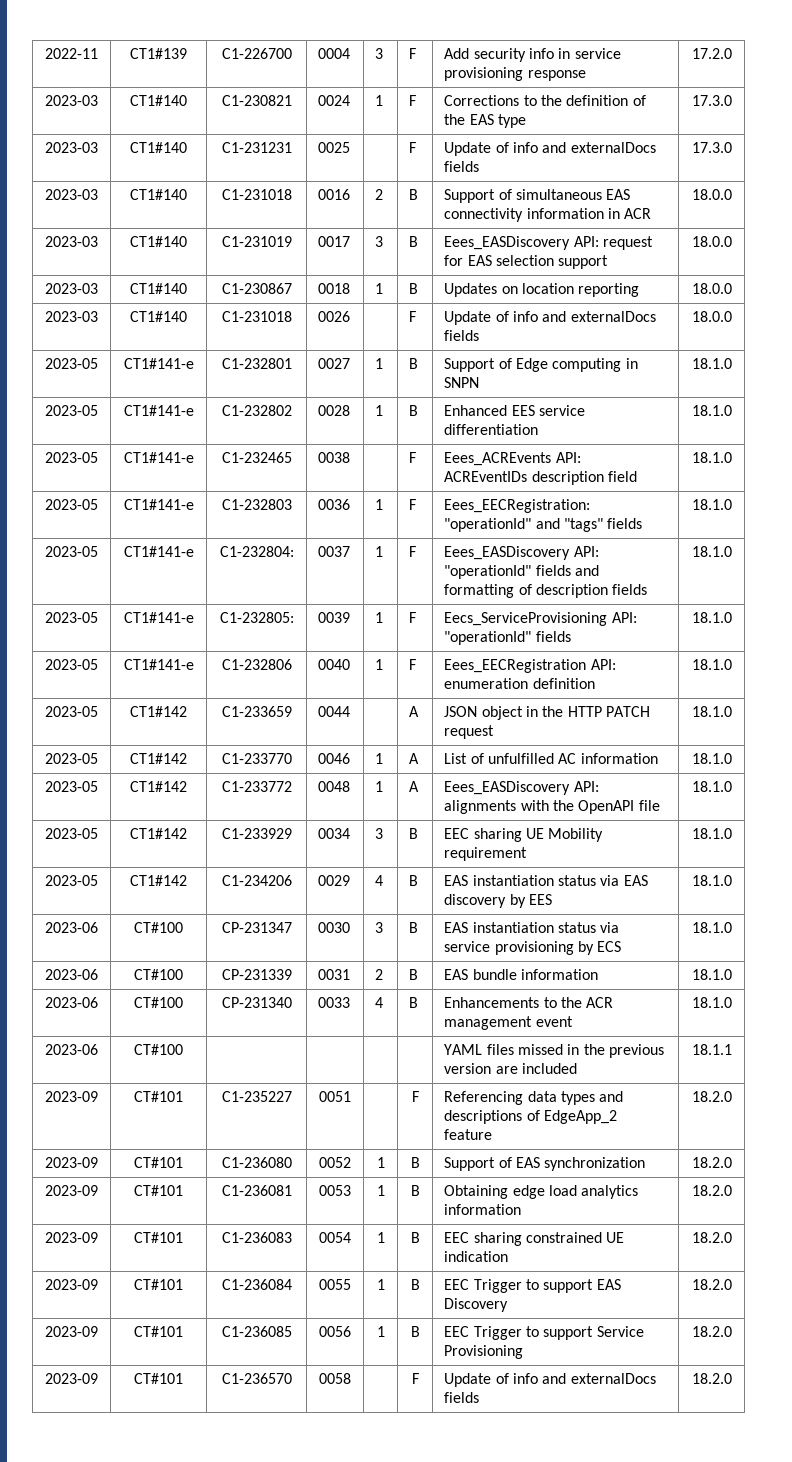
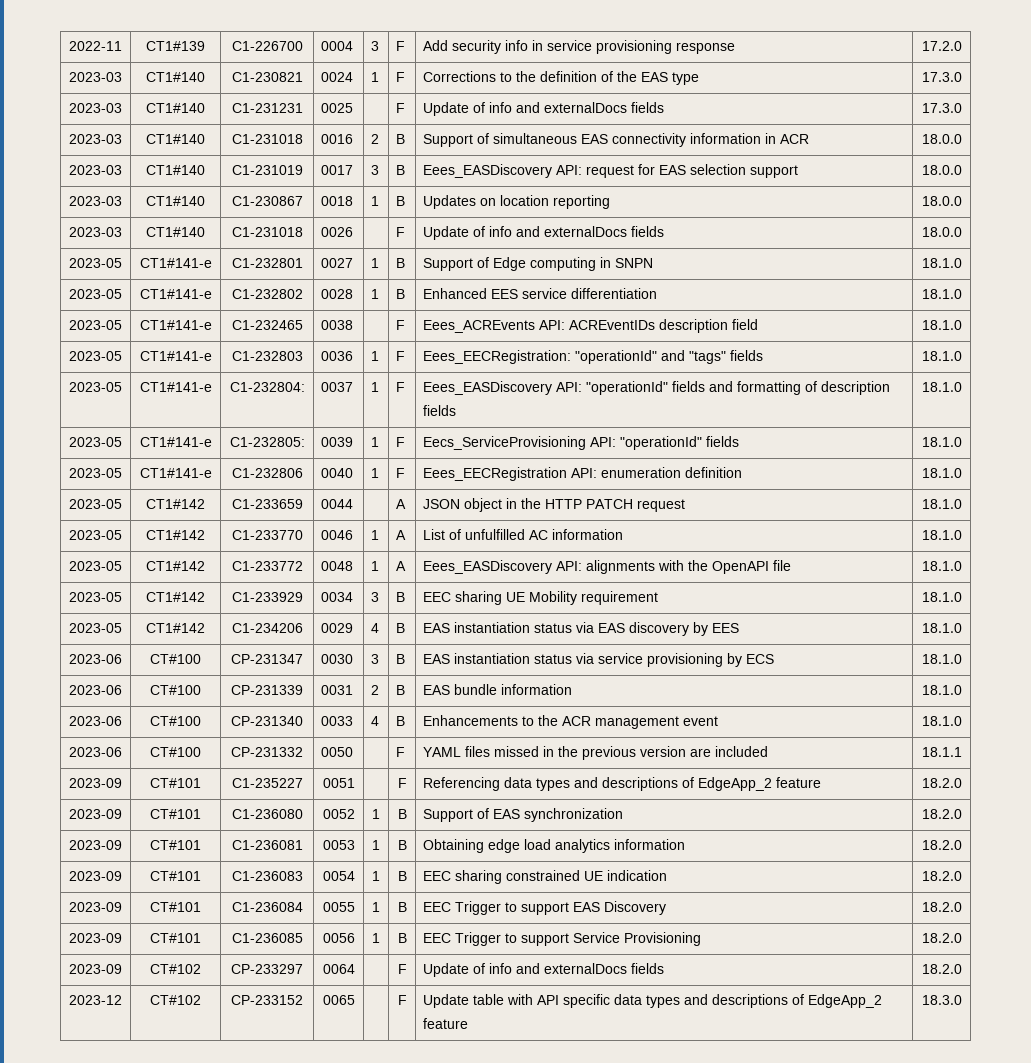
- 2023-06 | CT#100 | | | | | YAML files missed in the previous version are included | 18.1.1
+ 2023-06 | CT#100 | CP-231332 | 0050 | | F | YAML files missed in the previous version are included | 18.1.1
- 2023-09 | CT#101 | C1-236570 | 0058 | | F | Update of info and externalDocs fields | 18.2.0
+ 2023-09 | CT#102 | CP-233297 | 0064 | | F | Update of info and externalDocs fields | 18.2.0
+ 2023-12 | CT#102 | CP-233152 | 0065 | | F | Update table with API specific data types and descriptions of EdgeApp_2 feature | 18.3.0

